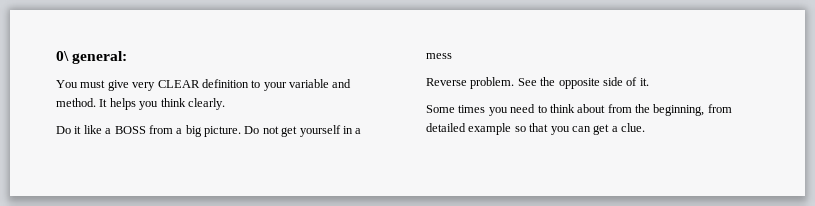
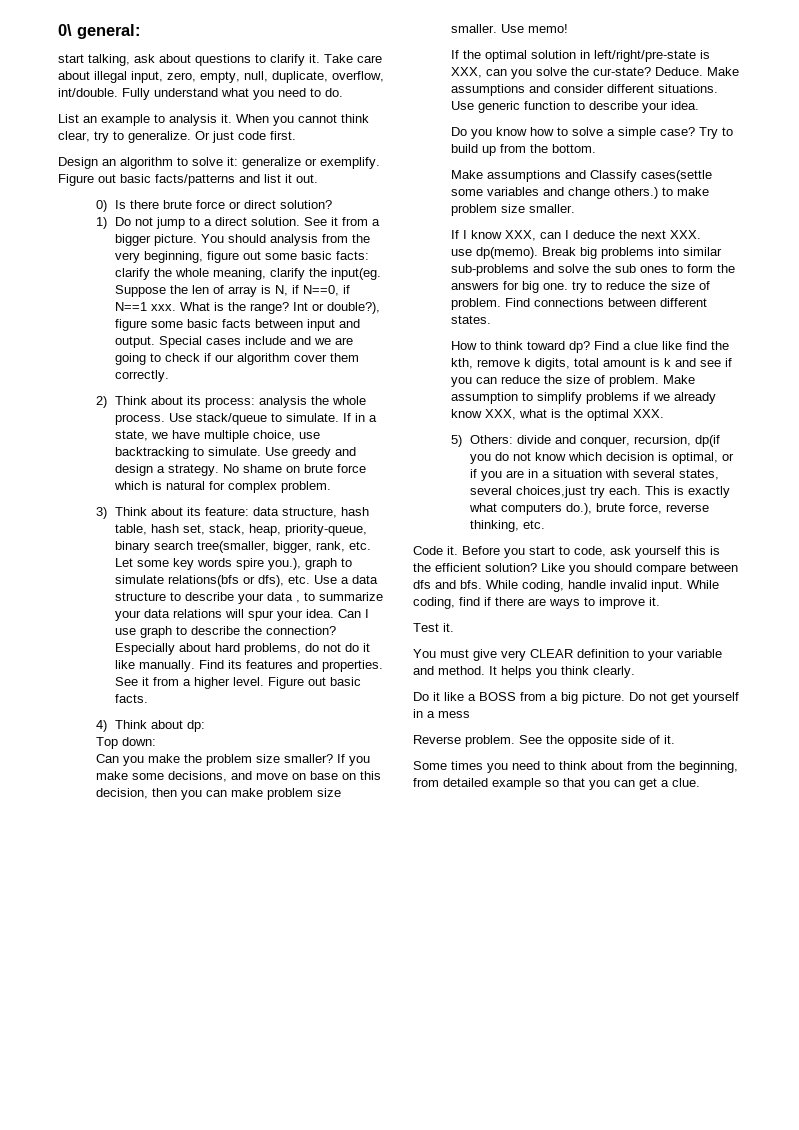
+ start talking, ask about questions to clarify it. Take care about illegal input, zero, empty, null, duplicate, overflow, int/double. Fully understand what you need to do.
+ List an example to analysis it. When you cannot think clear, try to generalize. Or just code first.
+ Design an algorithm to solve it: generalize or exemplify. Figure out basic facts/patterns and list it out.
+ 0) Is there brute force or direct solution?
+ 1) Do not jump to a direct solution. See it from a bigger picture. You should analysis from the very beginning, figure out some basic facts: clarify the whole meaning, clarify the input(eg. Suppose the len of array is N, if N==0, if N==1 xxx. What is the range? Int or double?), figure some basic facts between input and output. Special cases include and we are going to check if our algorithm cover them correctly.
+ 2) Think about its process: analysis the whole process. Use stack/queue to simulate. If in a state, we have multiple choice, use backtracking to simulate. Use greedy and design a strategy. No shame on brute force which is natural for complex problem.
+ 3) Think about its feature: data structure, hash table, hash set, stack, heap, priority-queue, binary search tree(smaller, bigger, rank, etc. Let some key words spire you.), graph to simulate relations(bfs or dfs), etc. Use a data structure to describe your data , to summarize your data relations will spur your idea. Can I use graph to describe the connection? Especially about hard problems, do not do it like manually. Find its features and properties. See it from a higher level. Figure out basic facts.
+ 4) Think about dp:
+ Top down:
+ Can you make the problem size smaller? If you make some decisions, and move on base on this decision, then you can make problem size smaller. Use memo!
+ If the optimal solution in left/right/pre-state is XXX, can you solve the cur-state? Deduce. Make assumptions and consider different situations. Use generic function to describe your idea.
+ Do you know how to solve a simple case? Try to build up from the bottom.
+ Make assumptions and Classify cases(settle some variables and change others.) to make problem size smaller.
+ If I know XXX, can I deduce the next XXX.
+ use dp(memo). Break big problems into similar sub-problems and solve the sub ones to form the answers for big one. try to reduce the size of problem. Find connections between different states.
+ How to think toward dp? Find a clue like find the kth, remove k digits, total amount is k and see if you can reduce the size of problem. Make assumption to simplify problems if we already know XXX, what is the optimal XXX.
+ 5) Others: divide and conquer, recursion, dp(if you do not know which decision is optimal, or if you are in a situation with several states, several choices,just try each. This is exactly what computers do.), brute force, reverse thinking, etc.
+ Code it. Before you start to code, ask yourself this is the efficient solution? Like you should compare between dfs and bfs. While coding, handle invalid input. While coding, find if there are ways to improve it.
+ Test it.

